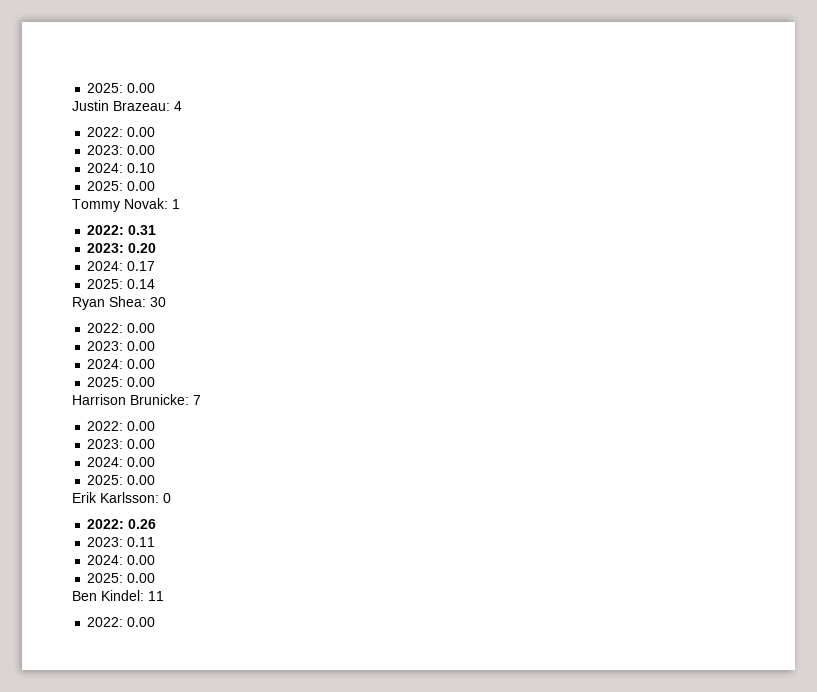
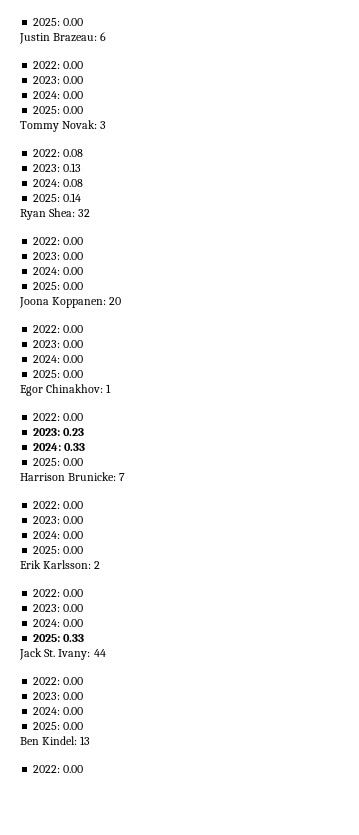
- Justin Brazeau: 4
- 2022: 0.00
- 2023: 0.00
- 2024: 0.10
- 2025: 0.00
- Tommy Novak: 1
- 2022: 0.31
- 2023: 0.20
- 2024: 0.17
- 2025: 0.14
- Ryan Shea: 30
+ Justin Brazeau: 6
  2022: 0.00
  2023: 0.00
  2024: 0.00
+ 2025: 0.00
+ Tommy Novak: 3
+ 2022: 0.08
+ 2023: 0.13
+ 2024: 0.08
+ 2025: 0.14
+ Ryan Shea: 32
+ 2022: 0.00
+ 2023: 0.00
+ 2024: 0.00
+ 2025: 0.00
+ Joona Koppanen: 20
+ 2022: 0.00
+ 2023: 0.00
+ 2024: 0.00
+ 2025: 0.00
+ Egor Chinakhov: 1
+ 2022: 0.00
+ 2023: 0.23
+ 2024: 0.33
- Erik Karlsson: 0
- 2022: 0.26
- 2023: 0.11
+ Erik Karlsson: 2
+ 2022: 0.00
+ 2023: 0.00
+ 2024: 0.00
+ 2025: 0.33
+ Jack St. Ivany: 44
+ 2022: 0.00
+ 2023: 0.00
- Ben Kindel: 11
+ Ben Kindel: 13

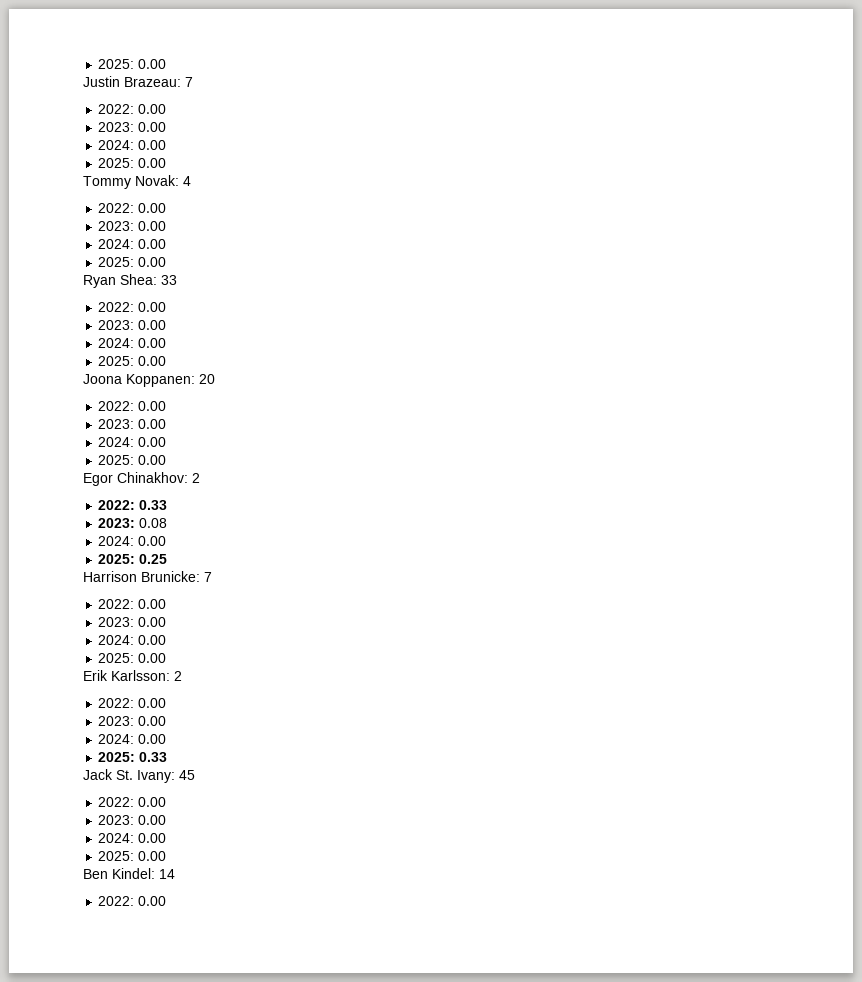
- Justin Brazeau: 6
+ Justin Brazeau: 7
- Tommy Novak: 3
- 2022: 0.08
- 2023: 0.13
- 2024: 0.08
- 2025: 0.14
+ Tommy Novak: 4
+ 2022: 0.00
+ 2023: 0.00
+ 2024: 0.00
+ 2025: 0.00
- Ryan Shea: 32
+ Ryan Shea: 33
- Egor Chinakhov: 1
- 2022: 0.00
- 2023: 0.23
- 2024: 0.33
- 2025: 0.00
+ Egor Chinakhov: 2
+ 2022: 0.33
+ 2023: 0.08
+ 2024: 0.00
+ 2025: 0.25
- Jack St. Ivany: 44
+ Jack St. Ivany: 45
- Ben Kindel: 13
+ Ben Kindel: 14

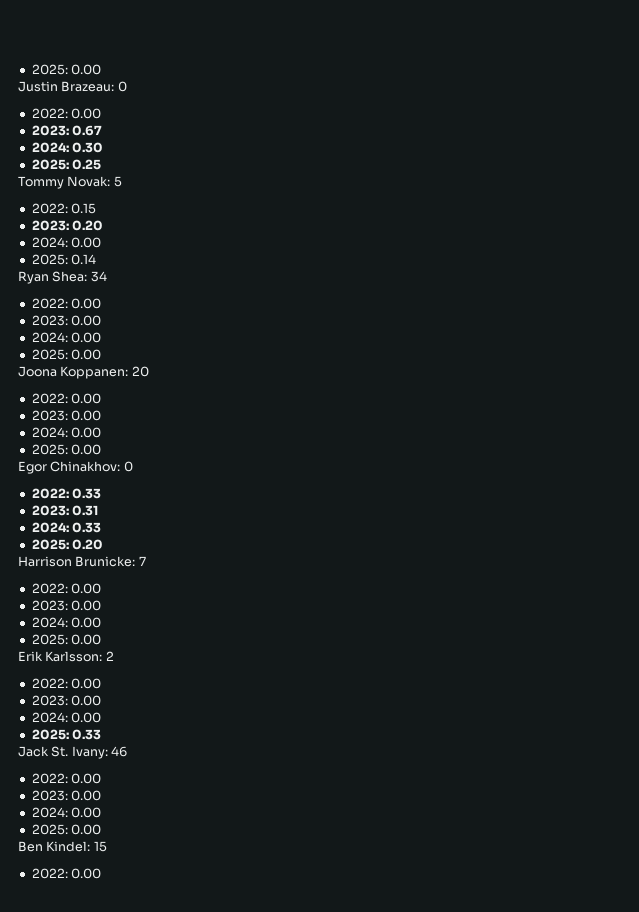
- Justin Brazeau: 7
+ Justin Brazeau: 0
  2022: 0.00
- 2023: 0.00
+ 2023: 0.67
+ 2024: 0.30
+ 2025: 0.25
+ Tommy Novak: 5
+ 2022: 0.15
+ 2023: 0.20
  2024: 0.00
- 2025: 0.00
- Tommy Novak: 4
- 2022: 0.00
- 2023: 0.00
- 2024: 0.00
- 2025: 0.00
+ 2025: 0.14
- Ryan Shea: 33
+ Ryan Shea: 34
- Egor Chinakhov: 2
+ Egor Chinakhov: 0
- 2023: 0.08
- 2024: 0.00
- 2025: 0.25
+ 2023: 0.31
+ 2024: 0.33
+ 2025: 0.20
- Jack St. Ivany: 45
+ Jack St. Ivany: 46
- Ben Kindel: 14
+ Ben Kindel: 15

